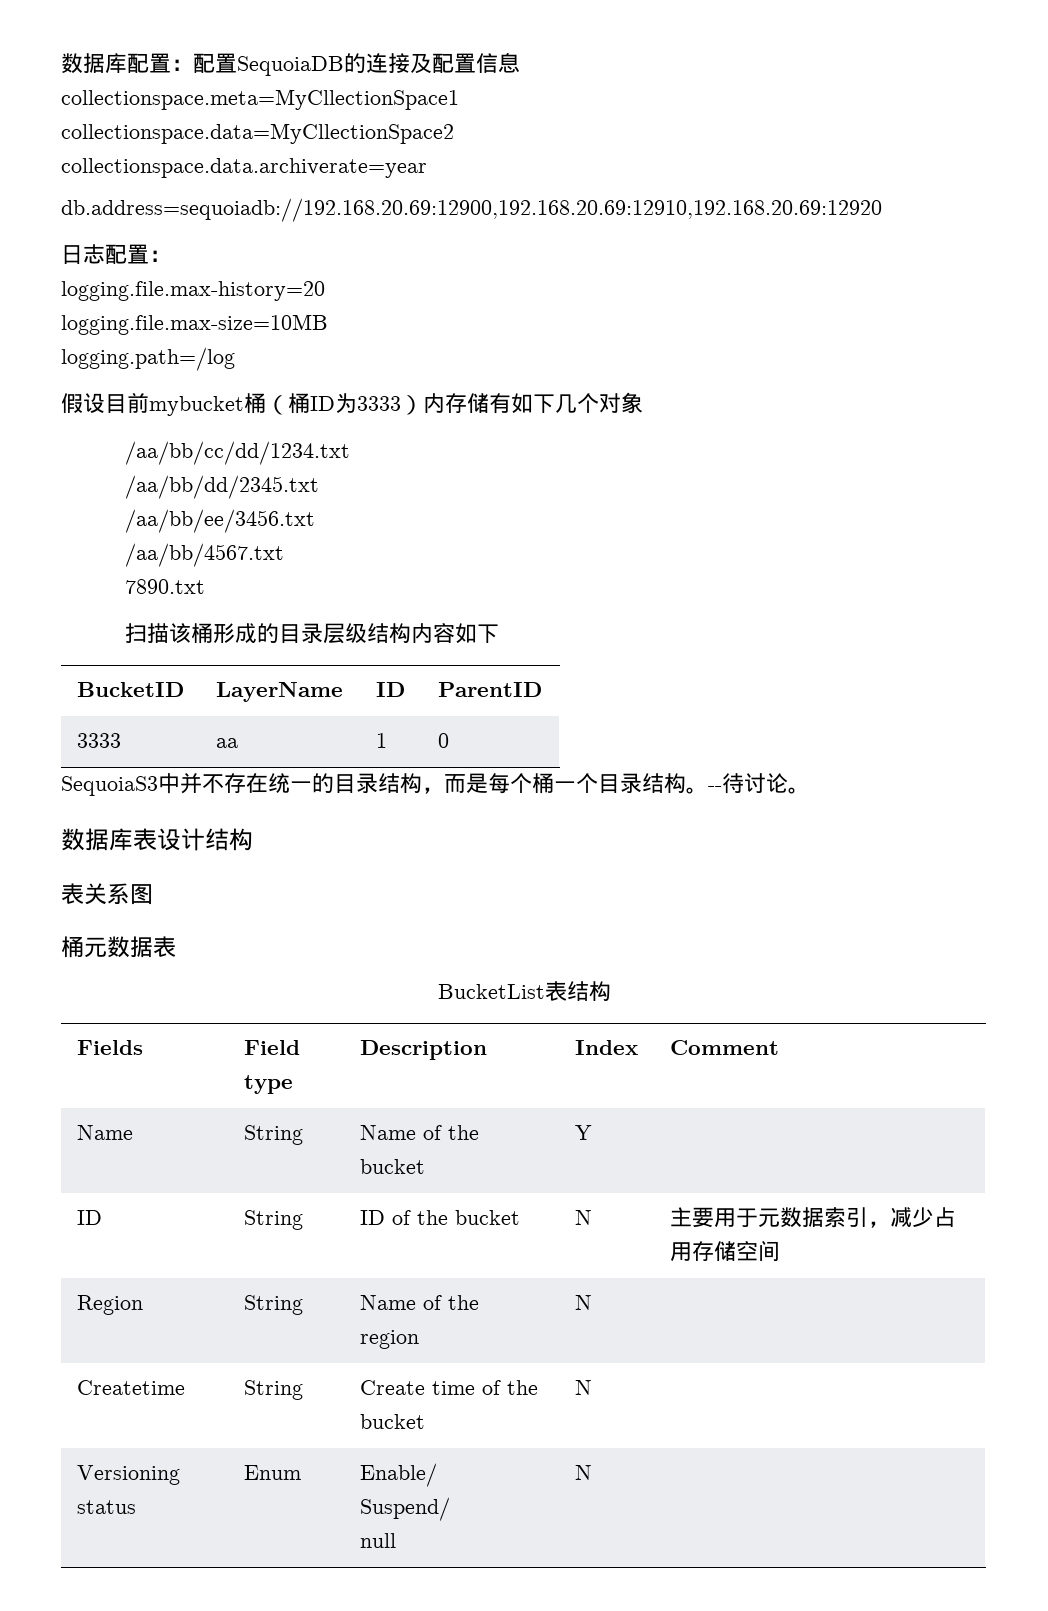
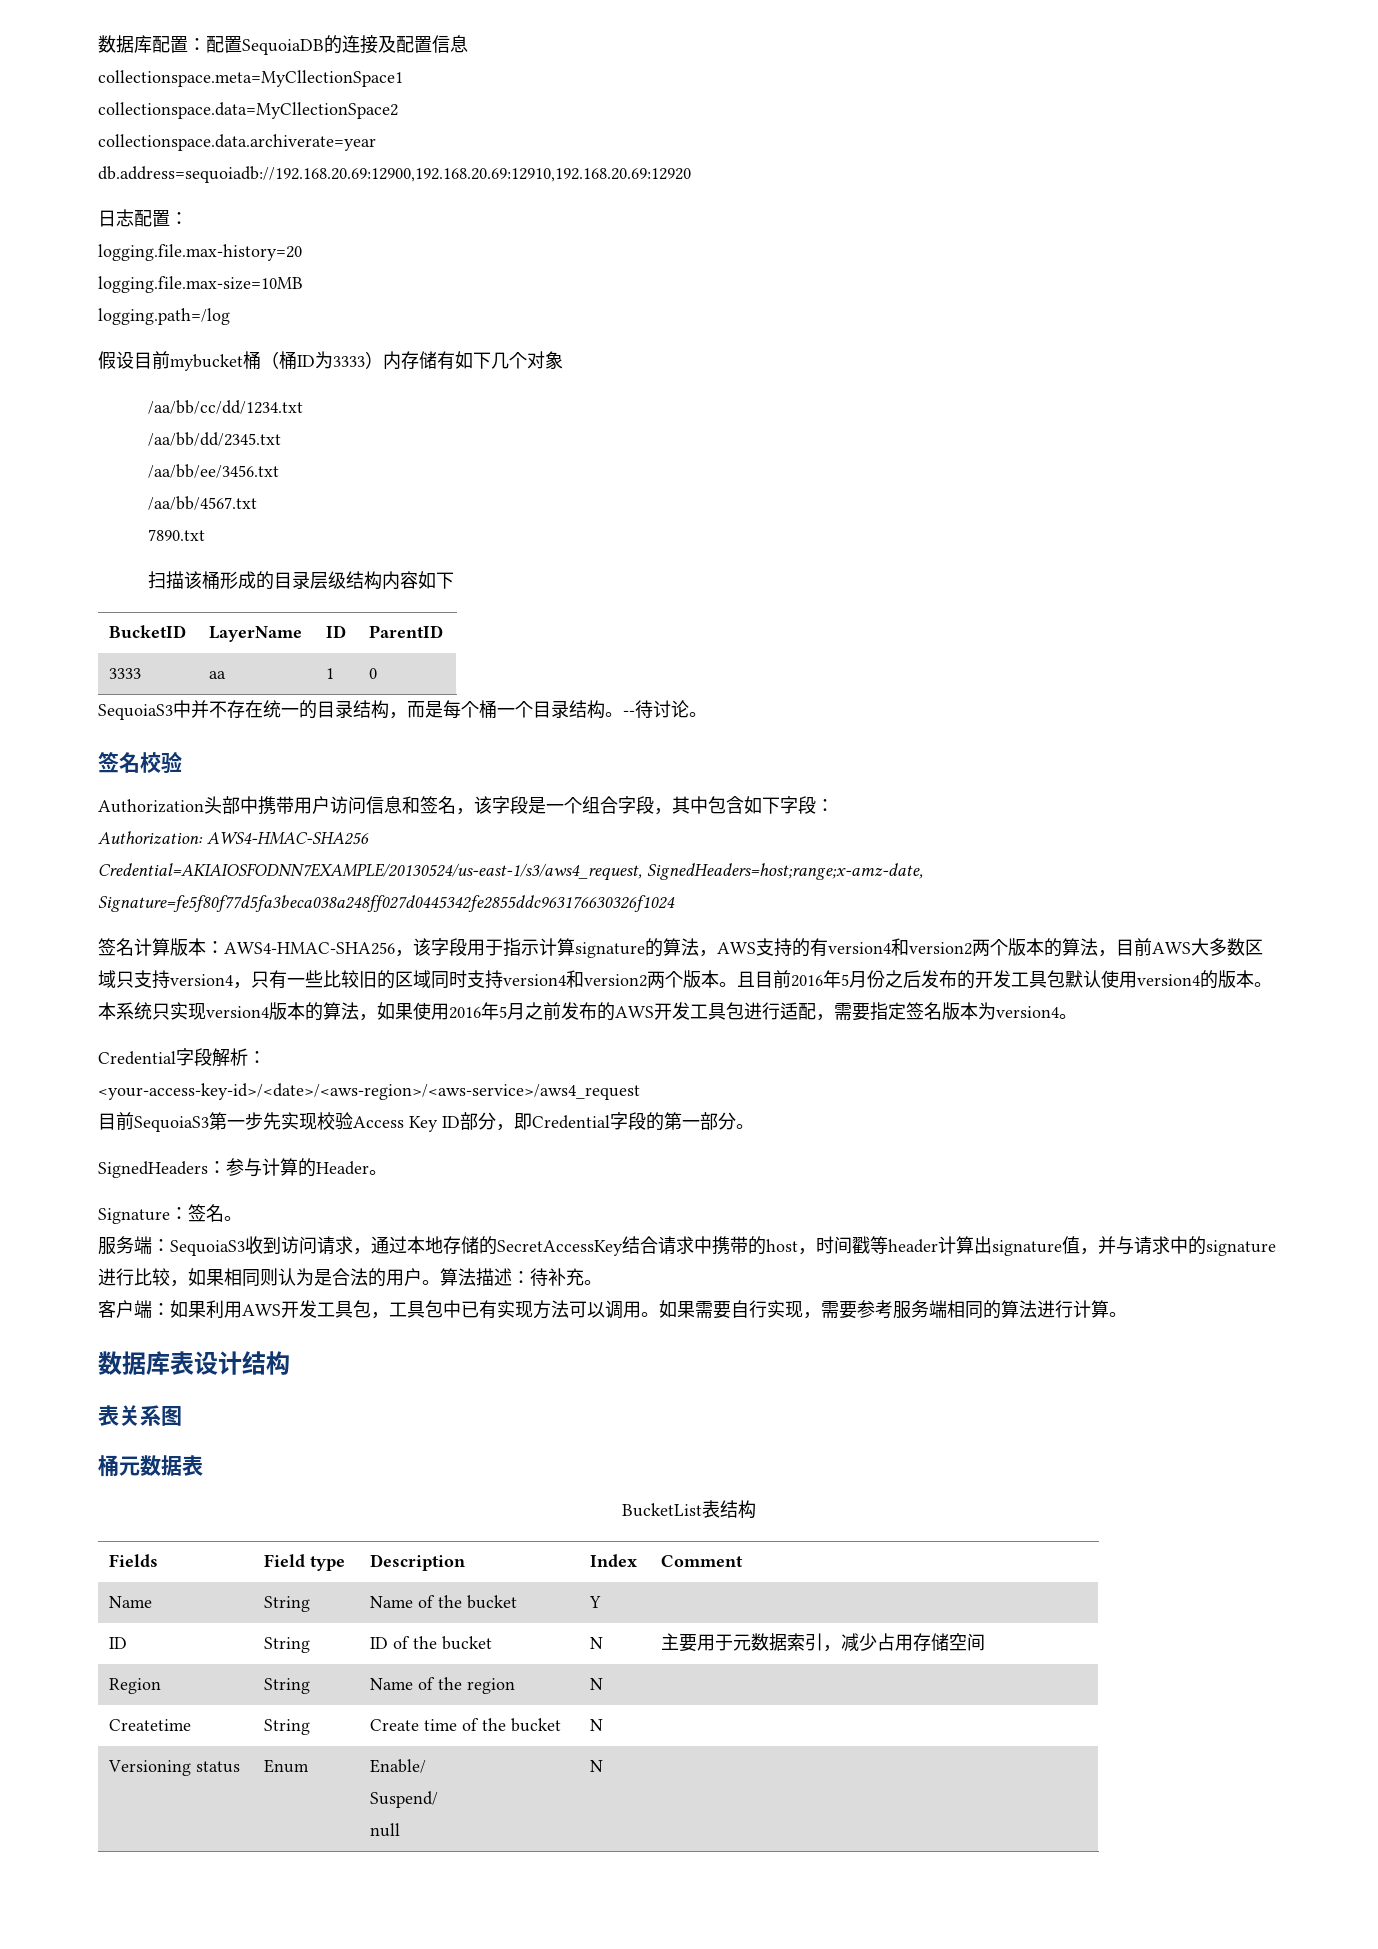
+ 签名校验
+ Authorization头部中携带用户访问信息和签名，该字段是一个组合字段，其中包含如下字段：
+ Authorization: AWS4-HMAC-SHA256
+ Credential=AKIAIOSFODNN7EXAMPLE/20130524/us-east-1/s3/aws4_request, SignedHeaders=host;range;x-amz-date, Signature=fe5f80f77d5fa3beca038a248ff027d0445342fe2855ddc963176630326f1024
+ 签名计算版本：AWS4-HMAC-SHA256，该字段用于指示计算signature的算法，AWS支持的有version4和version2两个版本的算法，目前AWS大多数区域只支持version4，只有一些比较旧的区域同时支持version4和version2两个版本。且目前2016年5月份之后发布的开发工具包默认使用version4的版本。本系统只实现version4版本的算法，如果使用2016年5月之前发布的AWS开发工具包进行适配，需要指定签名版本为version4。
+ Credential字段解析：
+ <your-access-key-id>/<date>/<aws-region>/<aws-service>/aws4_request
+ 目前SequoiaS3第一步先实现校验Access Key ID部分，即Credential字段的第一部分。
+ SignedHeaders：参与计算的Header。
+ Signature：签名。
+ 服务端：SequoiaS3收到访问请求，通过本地存储的SecretAccessKey结合请求中携带的host，时间戳等header计算出signature值，并与请求中的signature进行比较，如果相同则认为是合法的用户。算法描述：待补充。
+ 客户端：如果利用AWS开发工具包，工具包中已有实现方法可以调用。如果需要自行实现，需要参考服务端相同的算法进行计算。

